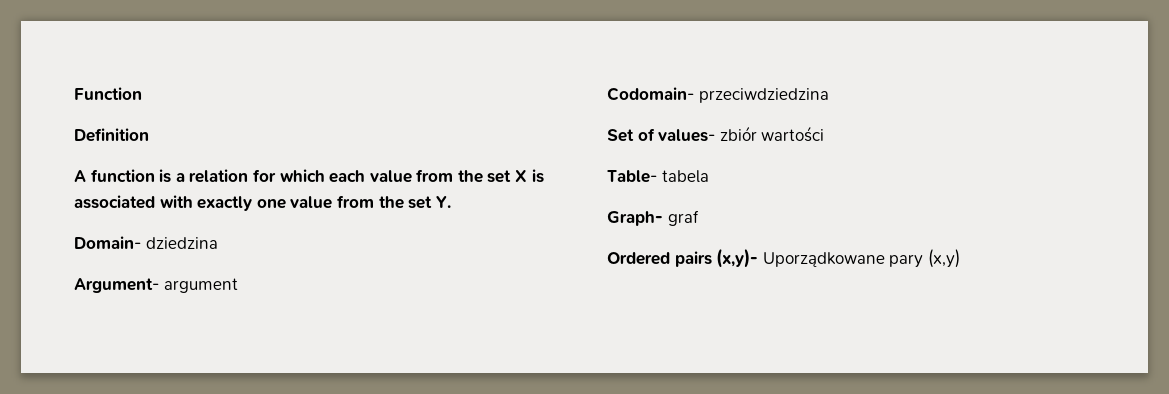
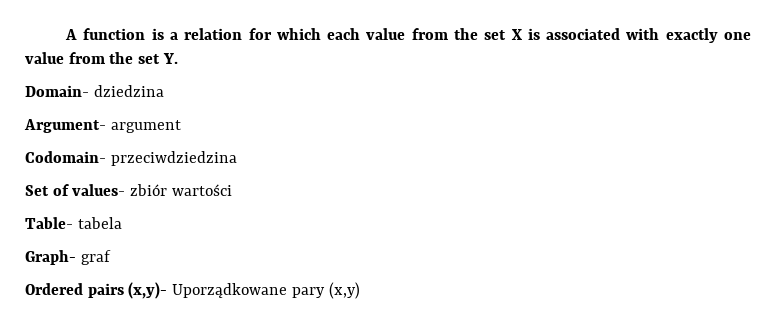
- Function
- Definition

